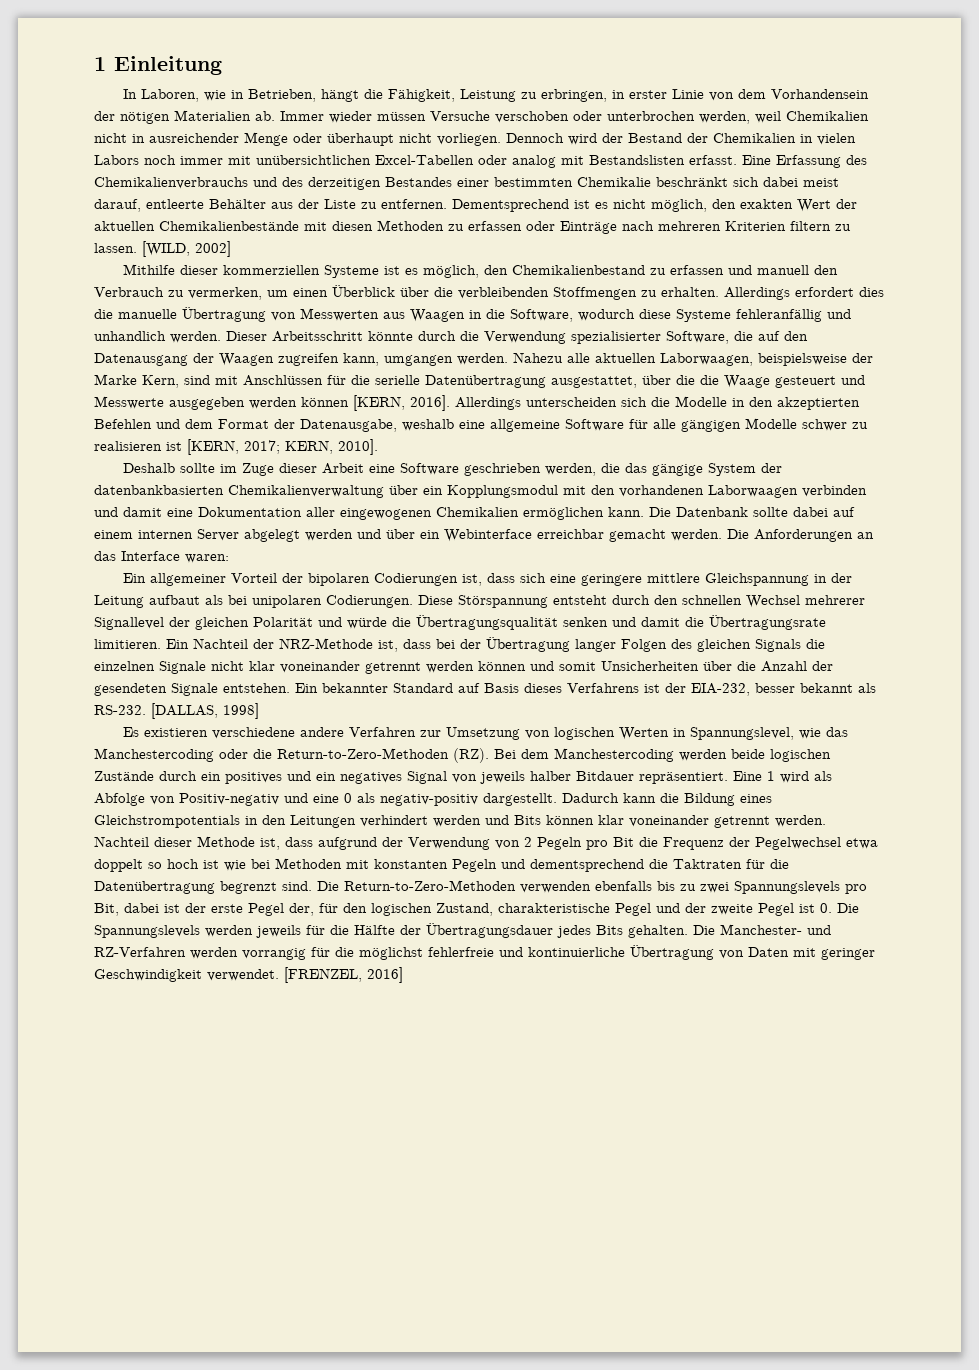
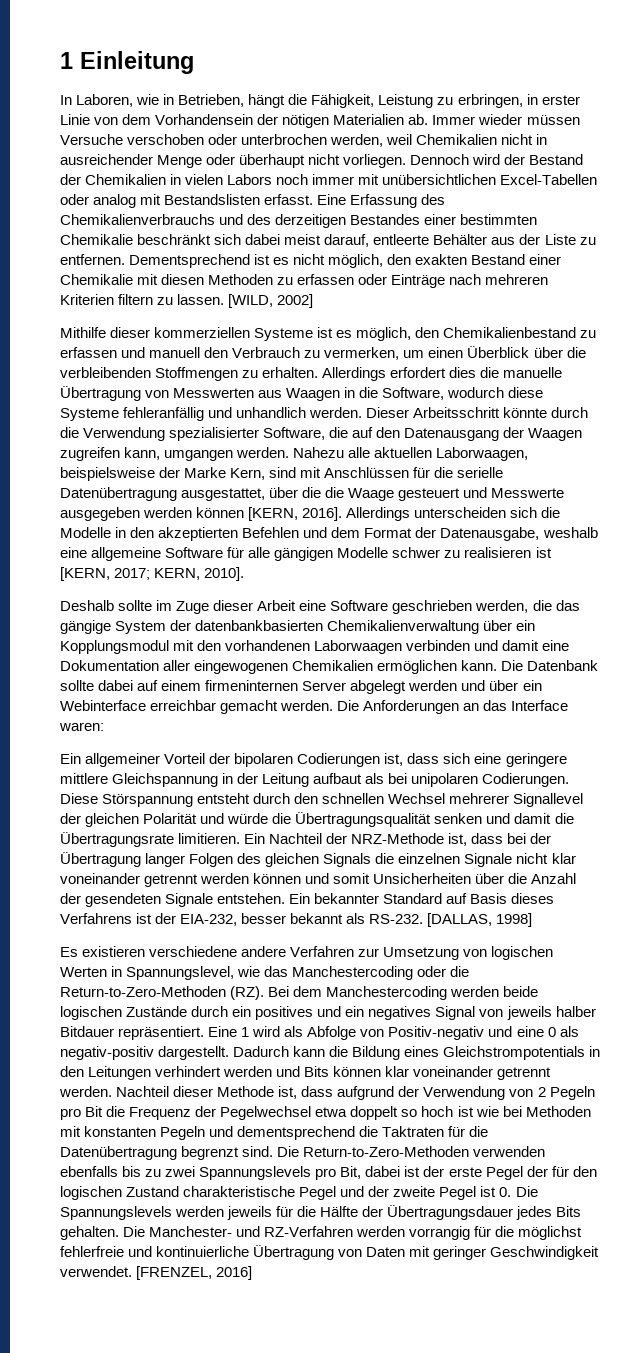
- Dementsprechend ist es nicht möglich, den exakten Wert der aktuellen Chemikalienbestände mit diesen Methoden zu erfassen oder Einträge nach mehreren Kriterien filtern zu lassen.
+ Dementsprechend ist es nicht möglich, den exakten Bestand einer Chemikalie mit diesen Methoden zu erfassen oder Einträge nach mehreren Kriterien filtern zu lassen.
- Die Datenbank sollte dabei auf einem internen Server abgelegt werden und über ein Webinterface erreichbar gemacht werden.
+ Die Datenbank sollte dabei auf einem firmeninternen Server abgelegt werden und über ein Webinterface erreichbar gemacht werden.
- Die Return-to-Zero-Methoden verwenden ebenfalls bis zu zwei Spannungslevels pro Bit, dabei ist der erste Pegel der, für den logischen Zustand, charakteristische Pegel und der zweite Pegel ist 0. Die Spannungslevels werden jeweils für die Hälfte der Übertragungsdauer jedes Bits gehalten.
+ Die Return-to-Zero-Methoden verwenden ebenfalls bis zu zwei Spannungslevels pro Bit, dabei ist der erste Pegel der für den logischen Zustand charakteristische Pegel und der zweite Pegel ist 0. Die Spannungslevels werden jeweils für die Hälfte der Übertragungsdauer jedes Bits gehalten.

